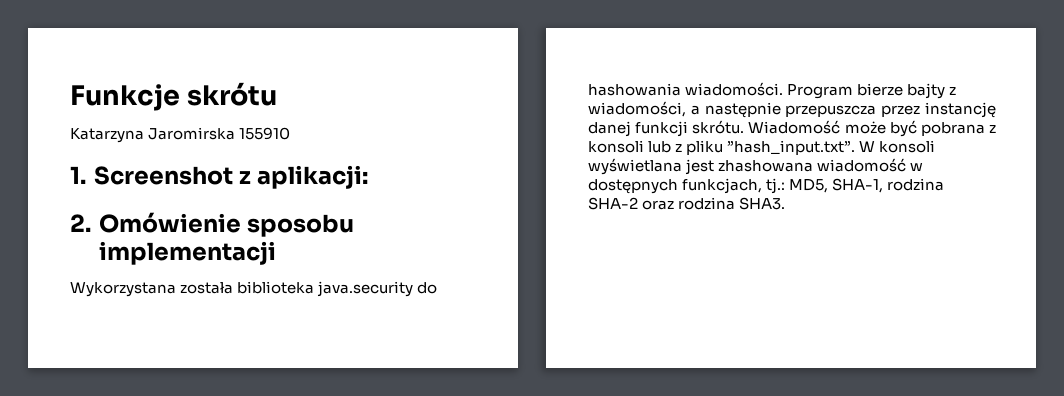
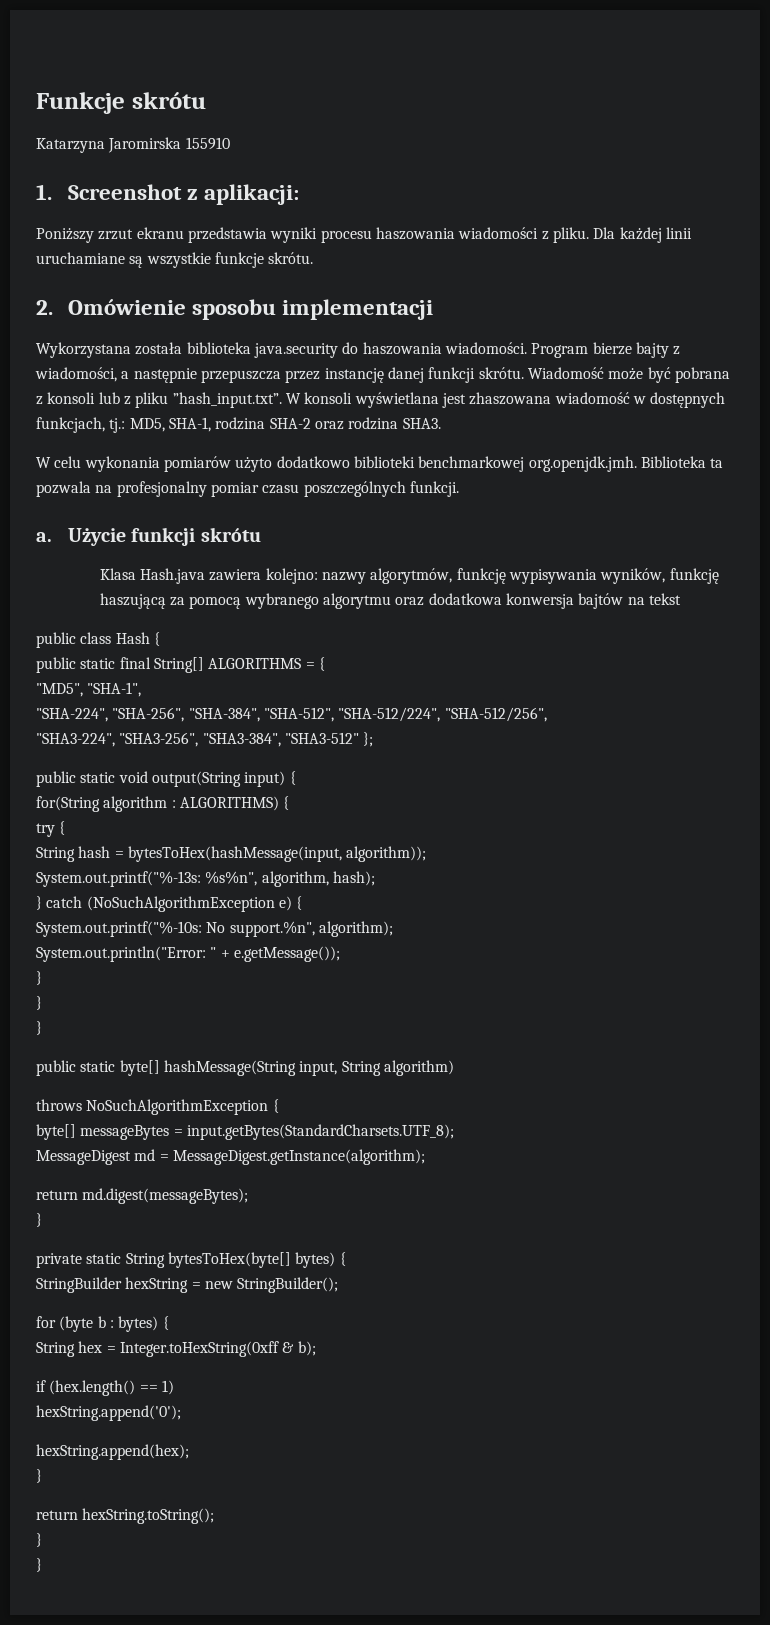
+ Poniższy zrzut ekranu przedstawia wyniki procesu haszowania wiadomości z pliku. Dla każdej linii uruchamiane są wszystkie funkcje skrótu.
- Wykorzystana została biblioteka java.security do hashowania wiadomości.
+ Wykorzystana została biblioteka java.security do haszowania wiadomości.
- Wiadomość może być pobrana z konsoli lub z pliku ”hash_input.txt”. W konsoli wyświetlana jest zhashowana wiadomość w dostępnych funkcjach, tj.: MD5, SHA-1, rodzina SHA-2 oraz rodzina SHA3.
+ Wiadomość może być pobrana z konsoli lub z pliku ”hash_input.txt”. W konsoli wyświetlana jest zhaszowana wiadomość w dostępnych funkcjach, tj.: MD5, SHA-1, rodzina SHA-2 oraz rodzina SHA3.
+ W celu wykonania pomiarów użyto dodatkowo biblioteki benchmarkowej org.openjdk.jmh. Biblioteka ta pozwala na profesjonalny pomiar czasu poszczególnych funkcji.
+ a. Użycie funkcji skrótu
+ Klasa Hash.java zawiera kolejno: nazwy algorytmów, funkcję wypisywania wyników, funkcję haszującą za pomocą wybranego algorytmu oraz dodatkowa konwersja bajtów na tekst
+ public class Hash {
+ public static final String[] ALGORITHMS = {
+ "MD5", "SHA-1",
+ "SHA-224", "SHA-256", "SHA-384", "SHA-512", "SHA-512/224", "SHA-512/256",
+ "SHA3-224", "SHA3-256", "SHA3-384", "SHA3-512" };
+ public static void output(String input) {
+ for(String algorithm : ALGORITHMS) {
+ try {
+ String hash = bytesToHex(hashMessage(input, algorithm));
+ System.out.printf("%-13s: %s%n", algorithm, hash);
+ } catch (NoSuchAlgorithmException e) {
+ System.out.printf("%-10s: No support.%n", algorithm);
+ System.out.println("Error: " + e.getMessage());
+ }
+ }
+ }
+ public static byte[] hashMessage(String input, String algorithm)
+ throws NoSuchAlgorithmException {
+ byte[] messageBytes = input.getBytes(StandardCharsets.UTF_8);
+ MessageDigest md = MessageDigest.getInstance(algorithm);
+ return md.digest(messageBytes);
+ }
+ private static String bytesToHex(byte[] bytes) {
+ StringBuilder hexString = new StringBuilder();
+ for (byte b : bytes) {
+ String hex = Integer.toHexString(0xff & b);
+ if (hex.length() == 1)
+ hexString.append('0');
+ hexString.append(hex);
+ }
+ return hexString.toString();
+ }
+ }

